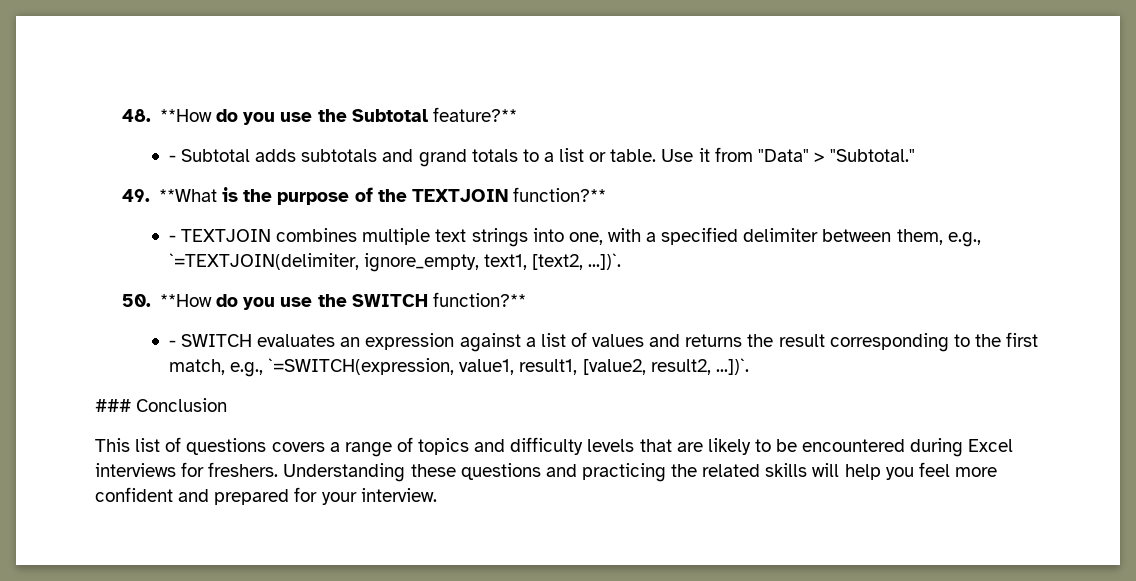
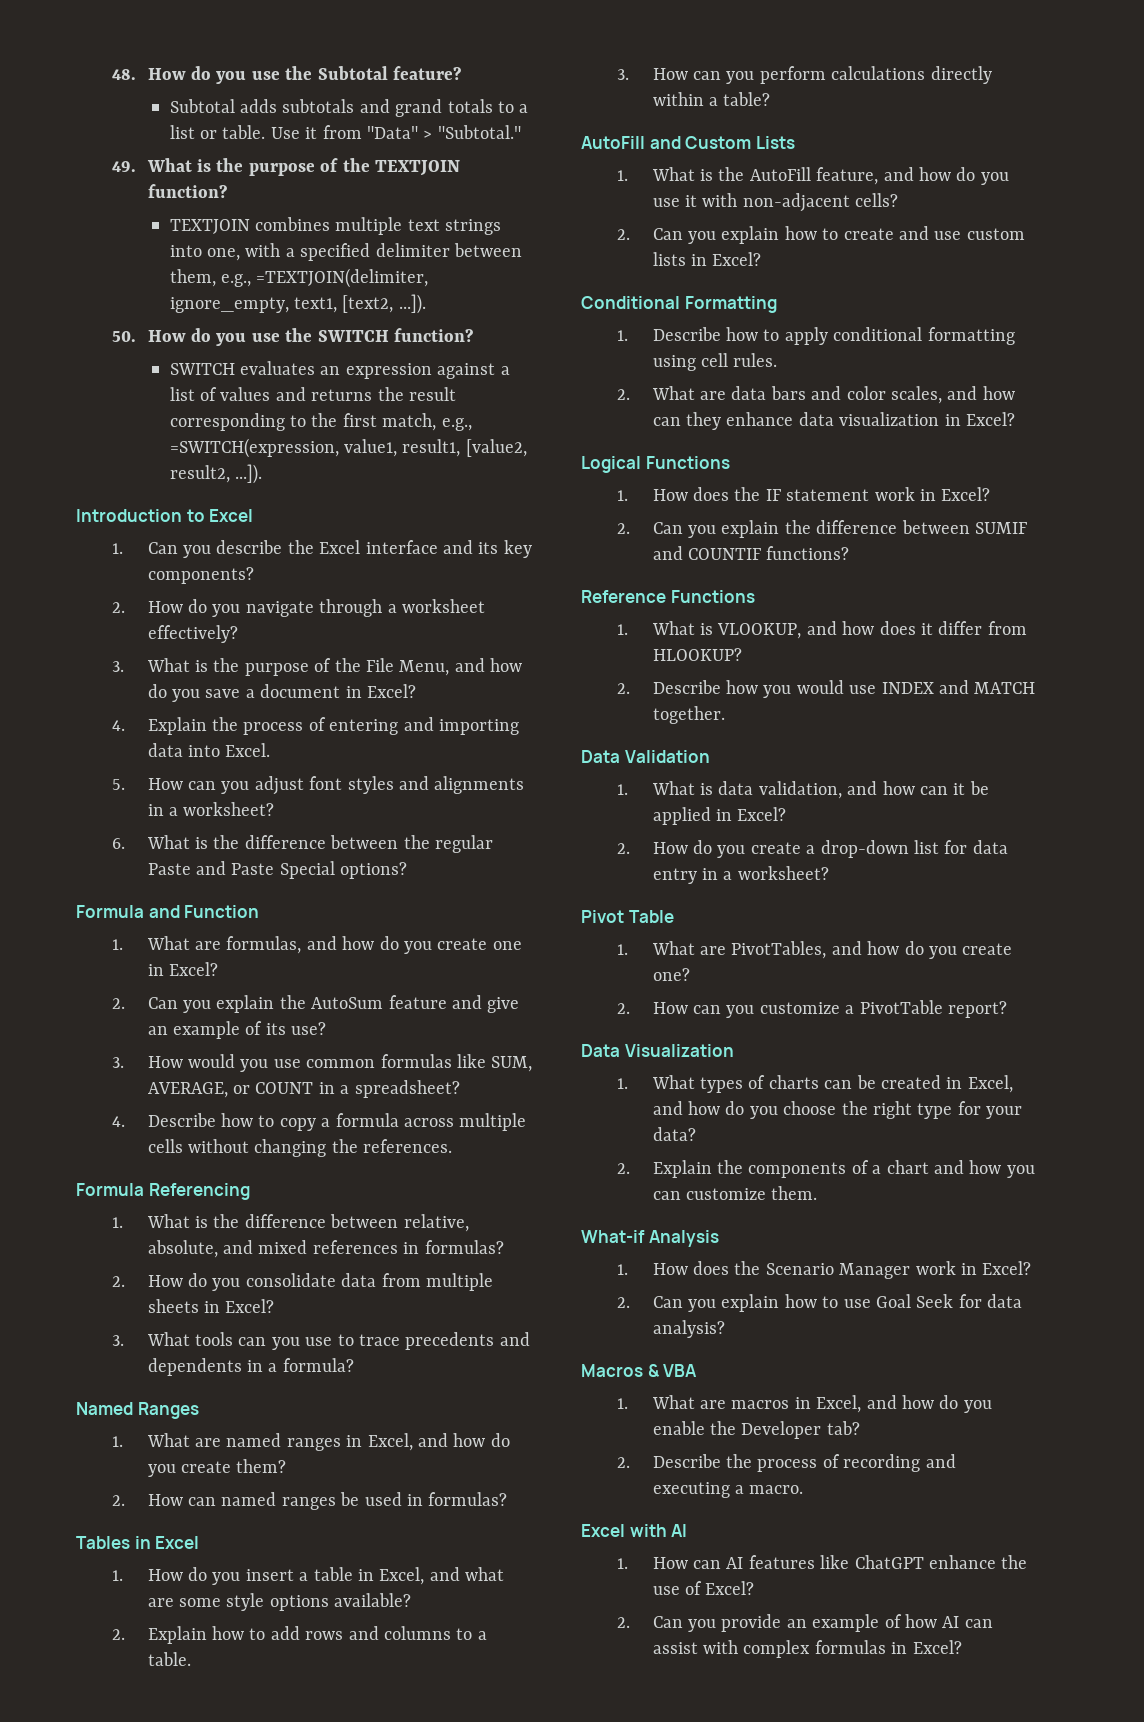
- 48. **How do you use the Subtotal feature?**
- - Subtotal adds subtotals and grand totals to a list or table.
+ 48. How do you use the Subtotal feature?
+ Subtotal adds subtotals and grand totals to a list or table.
- 49. **What is the purpose of the TEXTJOIN function?**
- - TEXTJOIN combines multiple text strings into one, with a specified delimiter between them, e.g., `=TEXTJOIN(delimiter, ignore_empty, text1, [text2, ...])`.
+ 49. What is the purpose of the TEXTJOIN function?
+ TEXTJOIN combines multiple text strings into one, with a specified delimiter between them, e.g., =TEXTJOIN(delimiter, ignore_empty, text1, [text2, ...]).
- 50. **How do you use the SWITCH function?**
- - SWITCH evaluates an expression against a list of values and returns the result corresponding to the first match, e.g., `=SWITCH(expression, value1, result1, [value2, result2, ...])`.
- ### Conclusion
- This list of questions covers a range of topics and difficulty levels that are likely to be encountered during Excel interviews for freshers. Understanding these questions and practicing the related skills will help you feel more confident and prepared for your interview.
+ 50. How do you use the SWITCH function?
+ SWITCH evaluates an expression against a list of values and returns the result corresponding to the first match, e.g., =SWITCH(expression, value1, result1, [value2, result2, ...]).
+ Introduction to Excel
+ 1. Can you describe the Excel interface and its key components?
+ 2. How do you navigate through a worksheet effectively?
+ 3. What is the purpose of the File Menu, and how do you save a document in Excel?
+ 4. Explain the process of entering and importing data into Excel.
+ 5. How can you adjust font styles and alignments in a worksheet?
+ 6. What is the difference between the regular Paste and Paste Special options?
+ Formula and Function
+ 1. What are formulas, and how do you create one in Excel?
+ 2. Can you explain the AutoSum feature and give an example of its use?
+ 3. How would you use common formulas like SUM, AVERAGE, or COUNT in a spreadsheet?
+ 4. Describe how to copy a formula across multiple cells without changing the references.
+ Formula Referencing
+ 1. What is the difference between relative, absolute, and mixed references in formulas?
+ 2. How do you consolidate data from multiple sheets in Excel?
+ 3. What tools can you use to trace precedents and dependents in a formula?
+ Named Ranges
+ 1. What are named ranges in Excel, and how do you create them?
+ 2. How can named ranges be used in formulas?
+ Tables in Excel
+ 1. How do you insert a table in Excel, and what are some style options available?
+ 2. Explain how to add rows and columns to a table.
+ 3. How can you perform calculations directly within a table?
+ AutoFill and Custom Lists
+ 1. What is the AutoFill feature, and how do you use it with non-adjacent cells?
+ 2. Can you explain how to create and use custom lists in Excel?
+ Conditional Formatting
+ 1. Describe how to apply conditional formatting using cell rules.
+ 2. What are data bars and color scales, and how can they enhance data visualization in Excel?
+ Logical Functions
+ 1. How does the IF statement work in Excel?
+ 2. Can you explain the difference between SUMIF and COUNTIF functions?
+ Reference Functions
+ 1. What is VLOOKUP, and how does it differ from HLOOKUP?
+ 2. Describe how you would use INDEX and MATCH together.
+ Data Validation
+ 1. What is data validation, and how can it be applied in Excel?
+ 2. How do you create a drop-down list for data entry in a worksheet?
+ Pivot Table
+ 1. What are PivotTables, and how do you create one?
+ 2. How can you customize a PivotTable report?
+ Data Visualization
+ 1. What types of charts can be created in Excel, and how do you choose the right type for your data?
+ 2. Explain the components of a chart and how you can customize them.
+ What-if Analysis
+ 1. How does the Scenario Manager work in Excel?
+ 2. Can you explain how to use Goal Seek for data analysis?
+ Macros & VBA
+ 1. What are macros in Excel, and how do you enable the Developer tab?
+ 2. Describe the process of recording and executing a macro.
+ Excel with AI
+ 1. How can AI features like ChatGPT enhance the use of Excel?
+ 2. Can you provide an example of how AI can assist with complex formulas in Excel?

